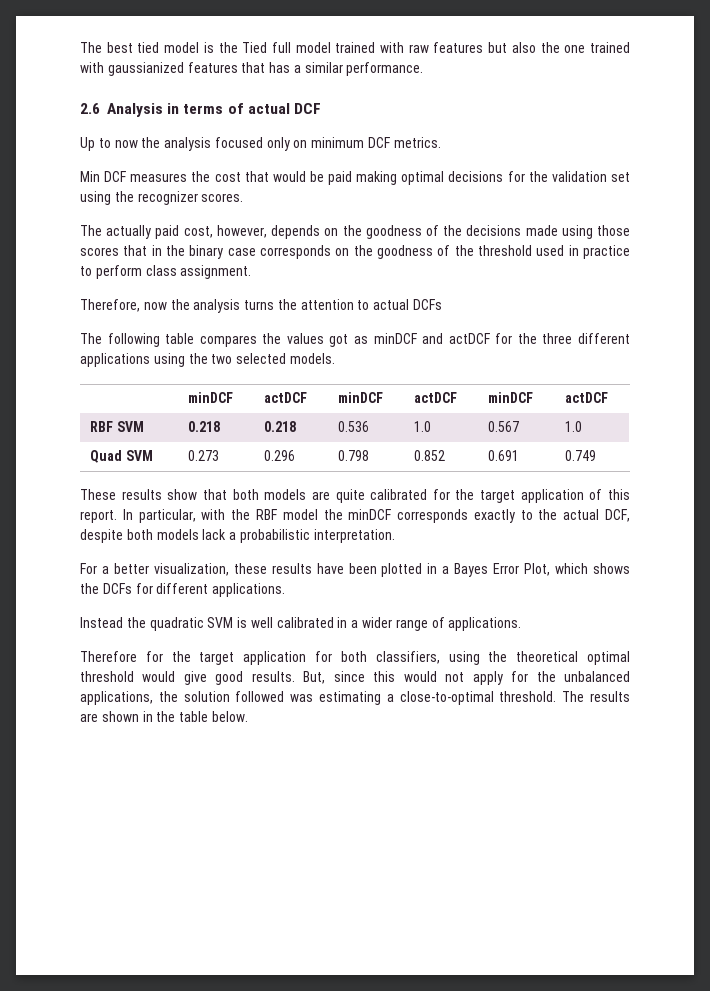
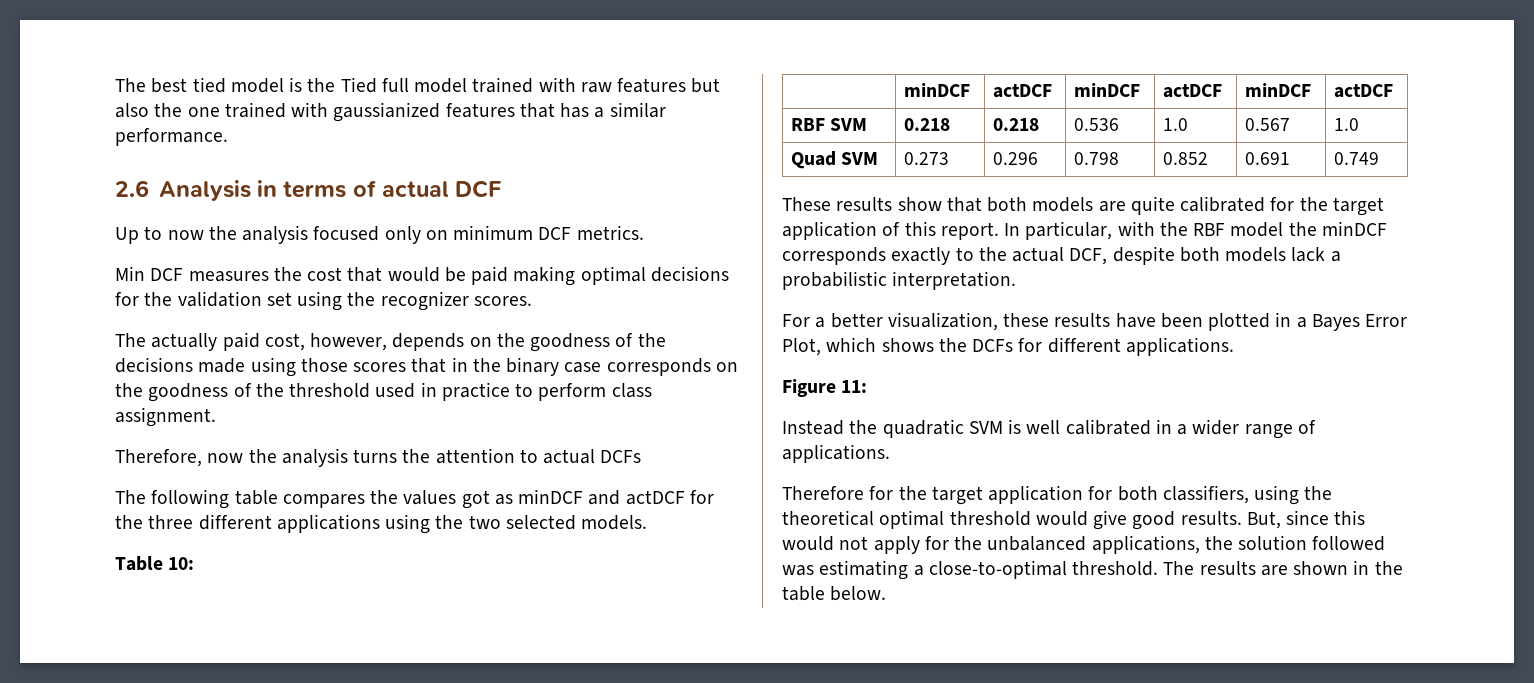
+ Table 10:
+ Figure 11:

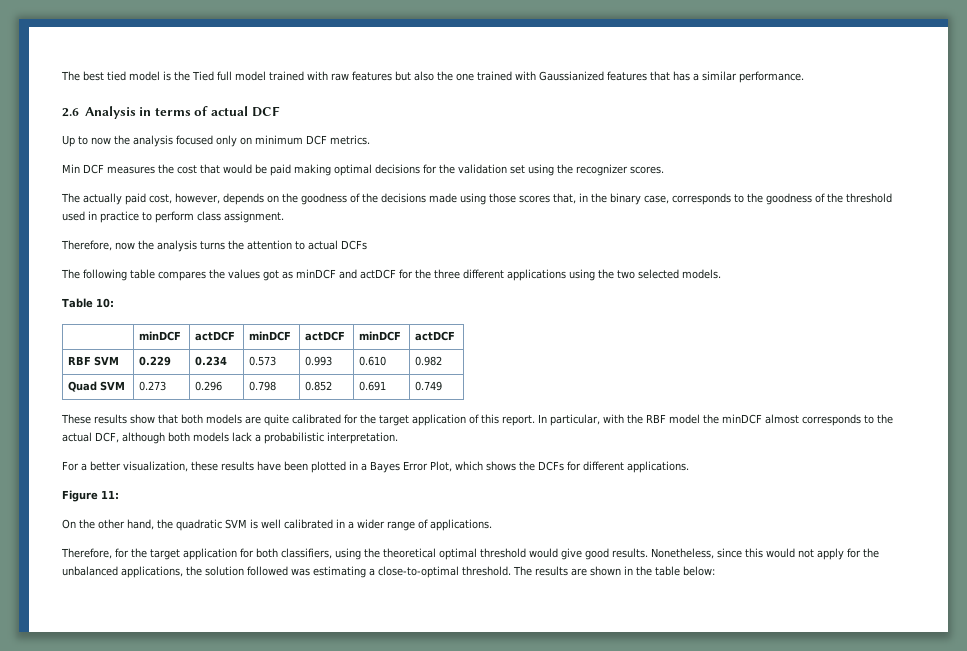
- The best tied model is the Tied full model trained with raw features but also the one trained with gaussianized features that has a similar performance.
+ The best tied model is the Tied full model trained with raw features but also the one trained with Gaussianized features that has a similar performance.
- The actually paid cost, however, depends on the goodness of the decisions made using those scores that in the binary case corresponds on the goodness of the threshold used in practice to perform class assignment.
+ The actually paid cost, however, depends on the goodness of the decisions made using those scores that, in the binary case, corresponds to the goodness of the threshold used in practice to perform class assignment.
- RBF SVM | 0.218 | 0.218 | 0.536 | 1.0 | 0.567 | 1.0
+ RBF SVM | 0.229 | 0.234 | 0.573 | 0.993 | 0.610 | 0.982
- In particular, with the RBF model the minDCF corresponds exactly to the actual DCF, despite both models lack a probabilistic interpretation.
+ In particular, with the RBF model the minDCF almost corresponds to the actual DCF, although both models lack a probabilistic interpretation.
- Instead the quadratic SVM is well calibrated in a wider range of applications.
+ On the other hand, the quadratic SVM is well calibrated in a wider range of applications.
- Therefore for the target application for both classifiers, using the theoretical optimal threshold would give good results.
+ Therefore, for the target application for both classifiers, using the theoretical optimal threshold would give good results.
- But, since this would not apply for the unbalanced applications, the solution followed was estimating a close-to-optimal threshold.
+ Nonetheless, since this would not apply for the unbalanced applications, the solution followed was estimating a close-to-optimal threshold.
- The results are shown in the table below.
+ The results are shown in the table below:

